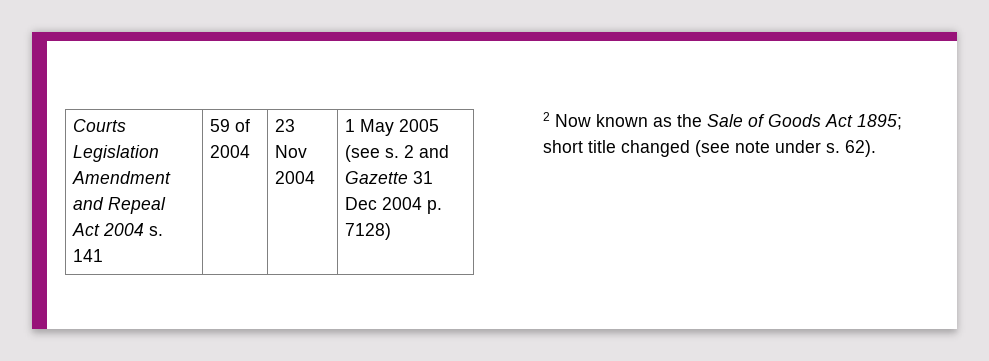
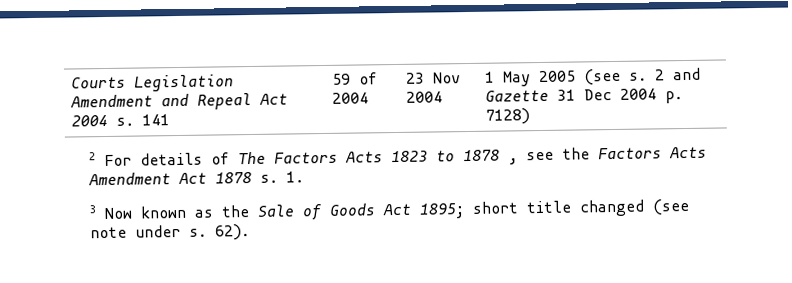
- 2 Now known as the Sale of Goods Act 1895; short title changed (see note under s.
+ 2 For details of The Factors Acts 1823 to 1878 , see the Factors Acts Amendment Act 1878 s. 1.
+ 3 Now known as the Sale of Goods Act 1895; short title changed (see note under s.

